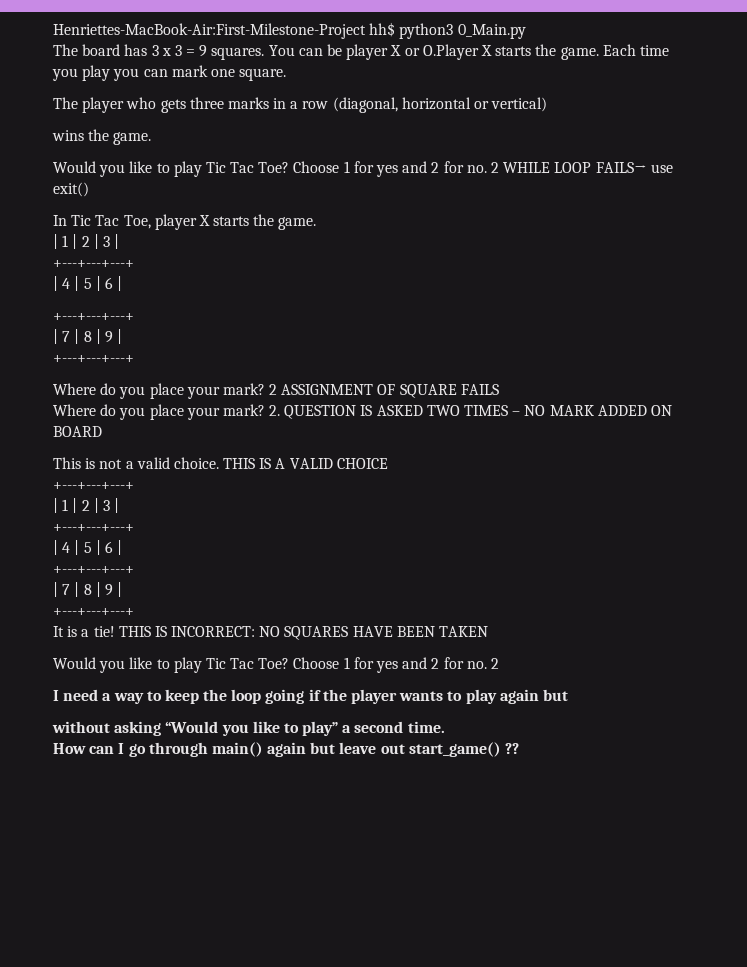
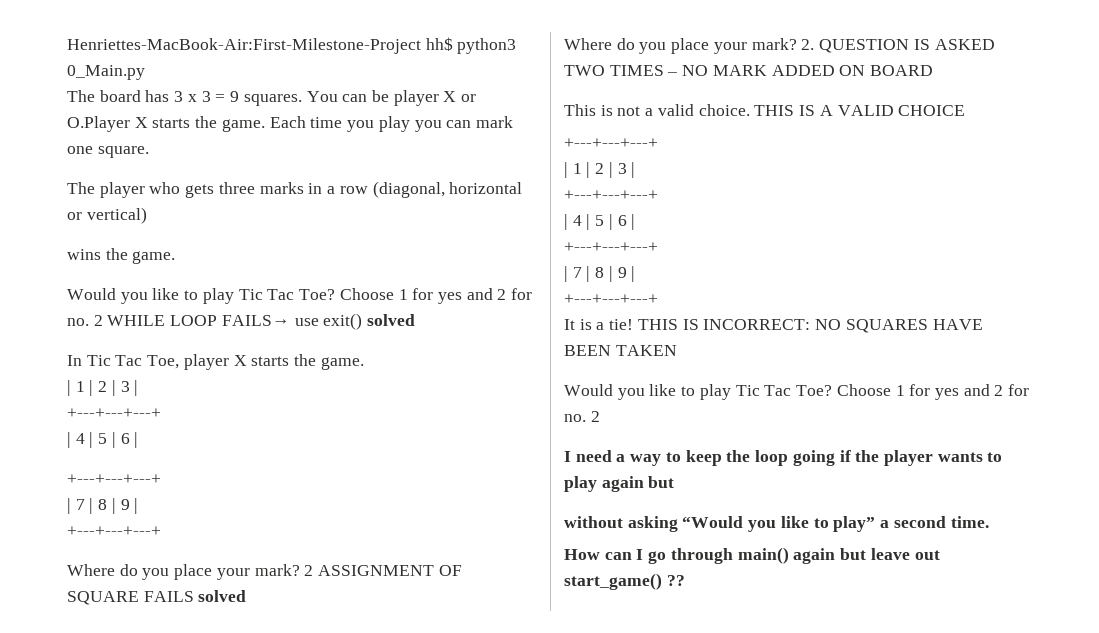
- Choose 1 for yes and 2 for no. 2 WHILE LOOP FAILS→ use exit()
+ Choose 1 for yes and 2 for no. 2 WHILE LOOP FAILS→ use exit() solved
- 2 ASSIGNMENT OF SQUARE FAILS
+ 2 ASSIGNMENT OF SQUARE FAILS solved

